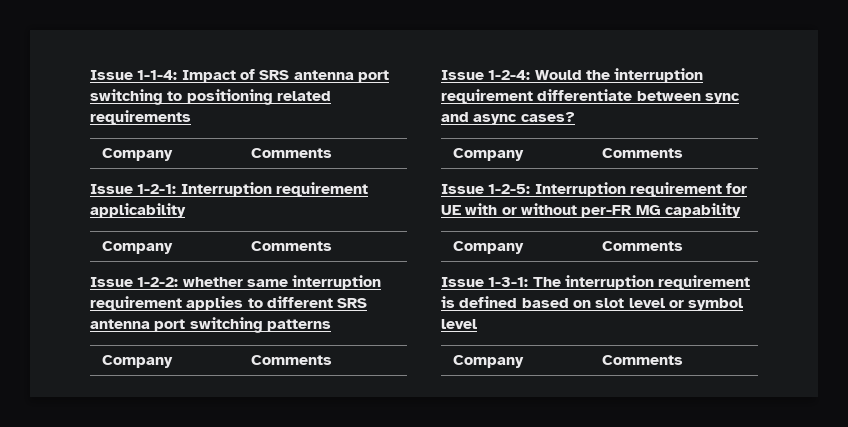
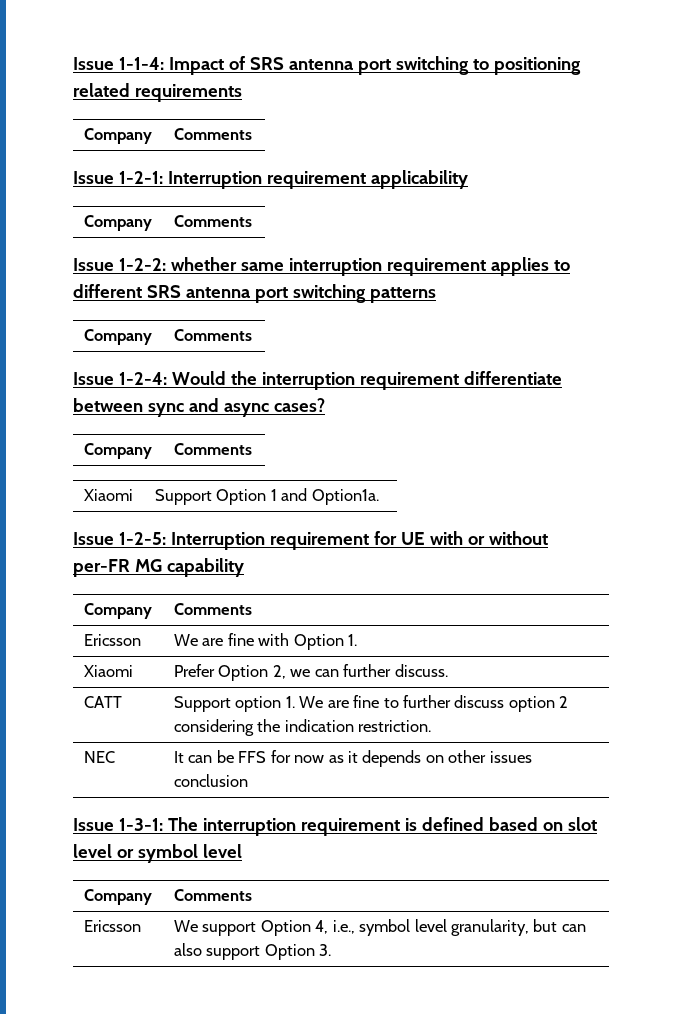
+ Xiaomi | Support Option 1 and Option1a.
+ Ericsson | We are fine with Option 1.
+ Xiaomi | Prefer Option 2, we can further discuss.
+ CATT | Support option 1. We are fine to further discuss option 2 considering the indication restriction.
+ NEC | It can be FFS for now as it depends on other issues conclusion
+ Ericsson | We support Option 4, i.e., symbol level granularity, but can also support Option 3.

